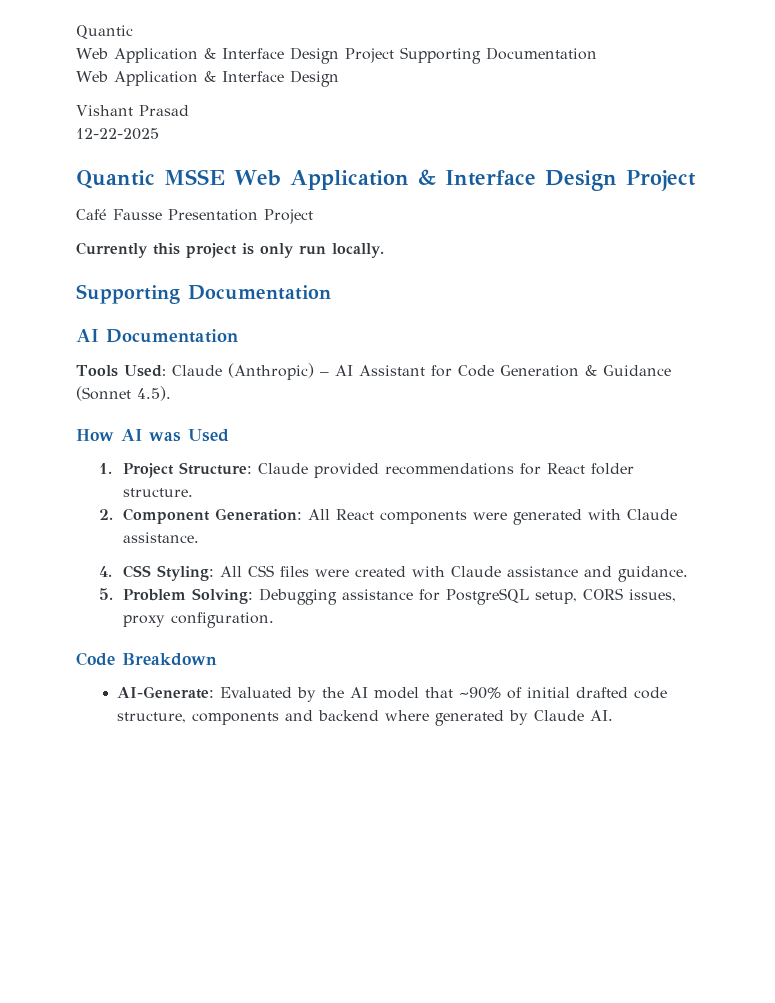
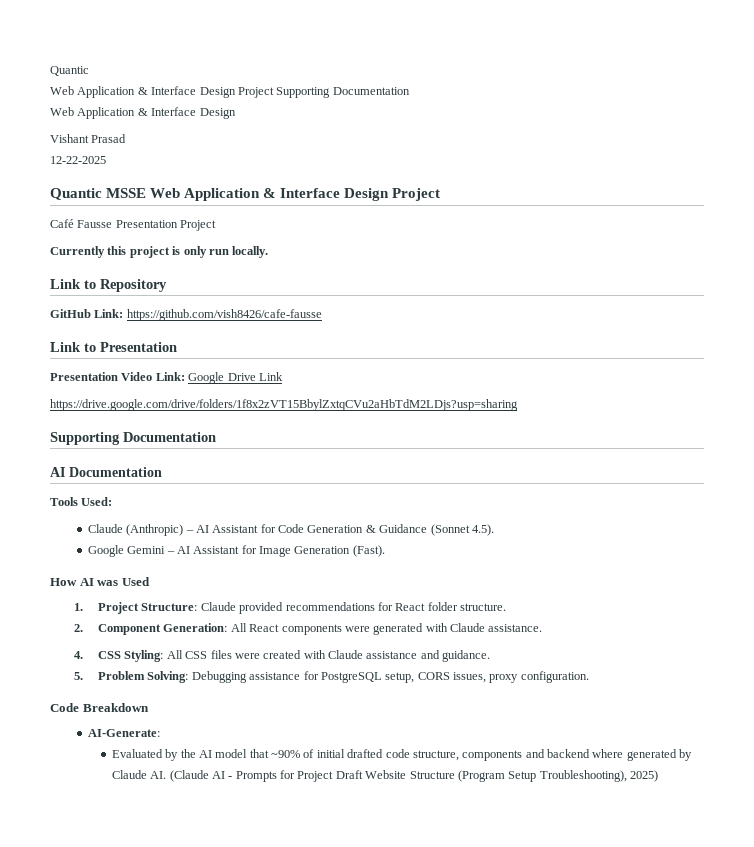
+ Link to Repository
+ GitHub Link: https://github.com/vish8426/cafe-fausse
+ Link to Presentation
+ Presentation Video Link: Google Drive Link
+ https://drive.google.com/drive/folders/1f8x2zVT15BbylZxtqCVu2aHbTdM2LDjs?usp=sharing
- Tools Used: Claude (Anthropic) – AI Assistant for Code Generation & Guidance (Sonnet 4.5).
+ Tools Used:
+ Claude (Anthropic) – AI Assistant for Code Generation & Guidance (Sonnet 4.5).
+ Google Gemini – AI Assistant for Image Generation (Fast).
- AI-Generate: Evaluated by the AI model that ~90% of initial drafted code structure, components and backend where generated by Claude AI.
+ AI-Generate:
+ Evaluated by the AI model that ~90% of initial drafted code structure, components and backend where generated by Claude AI. (Claude AI - Prompts for Project Draft Website Structure (Program Setup Troubleshooting), 2025)

